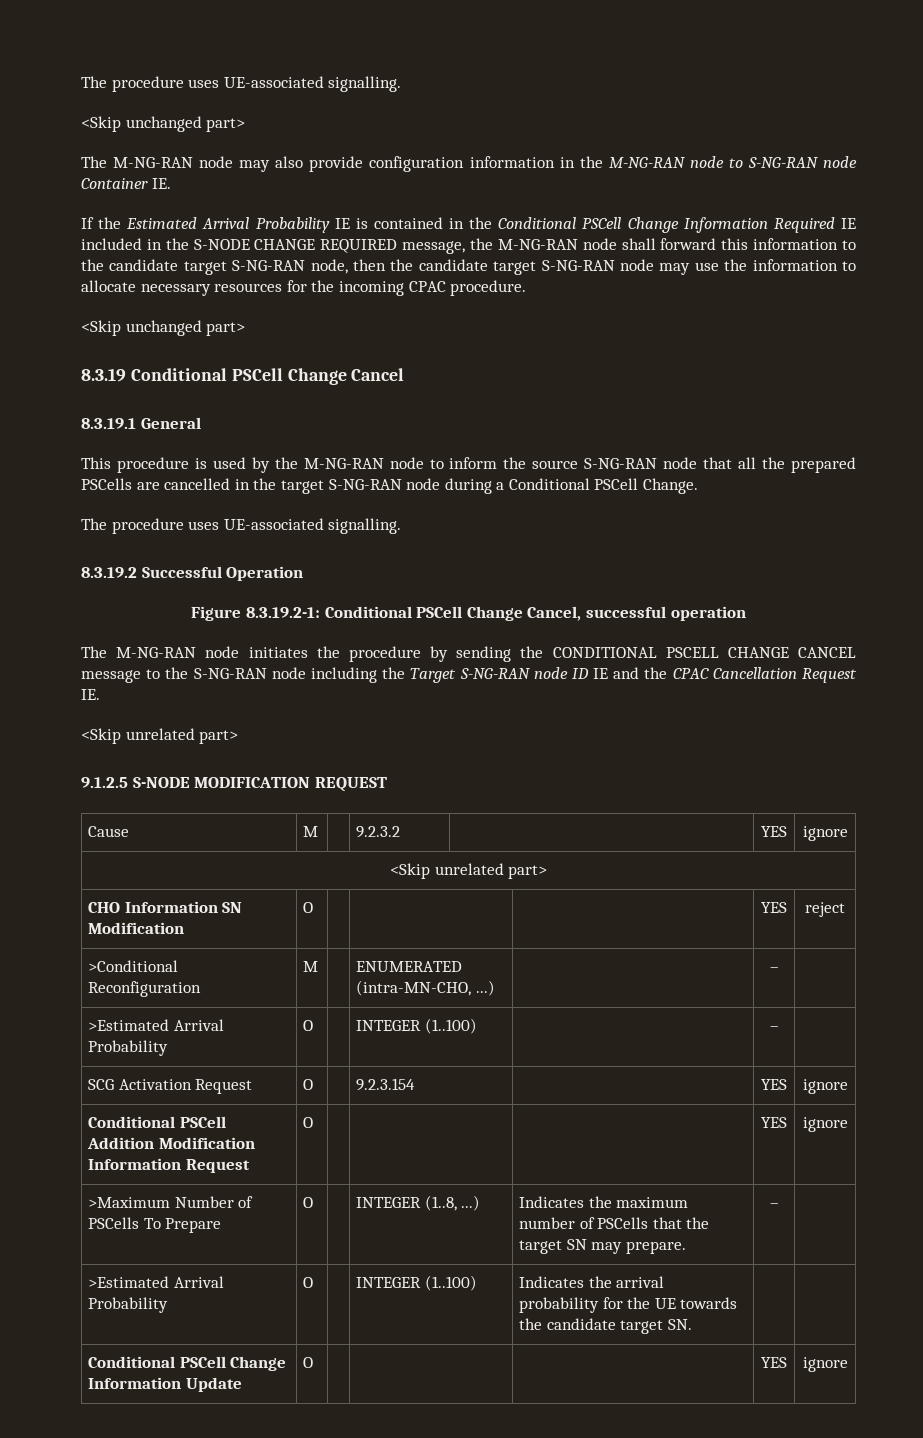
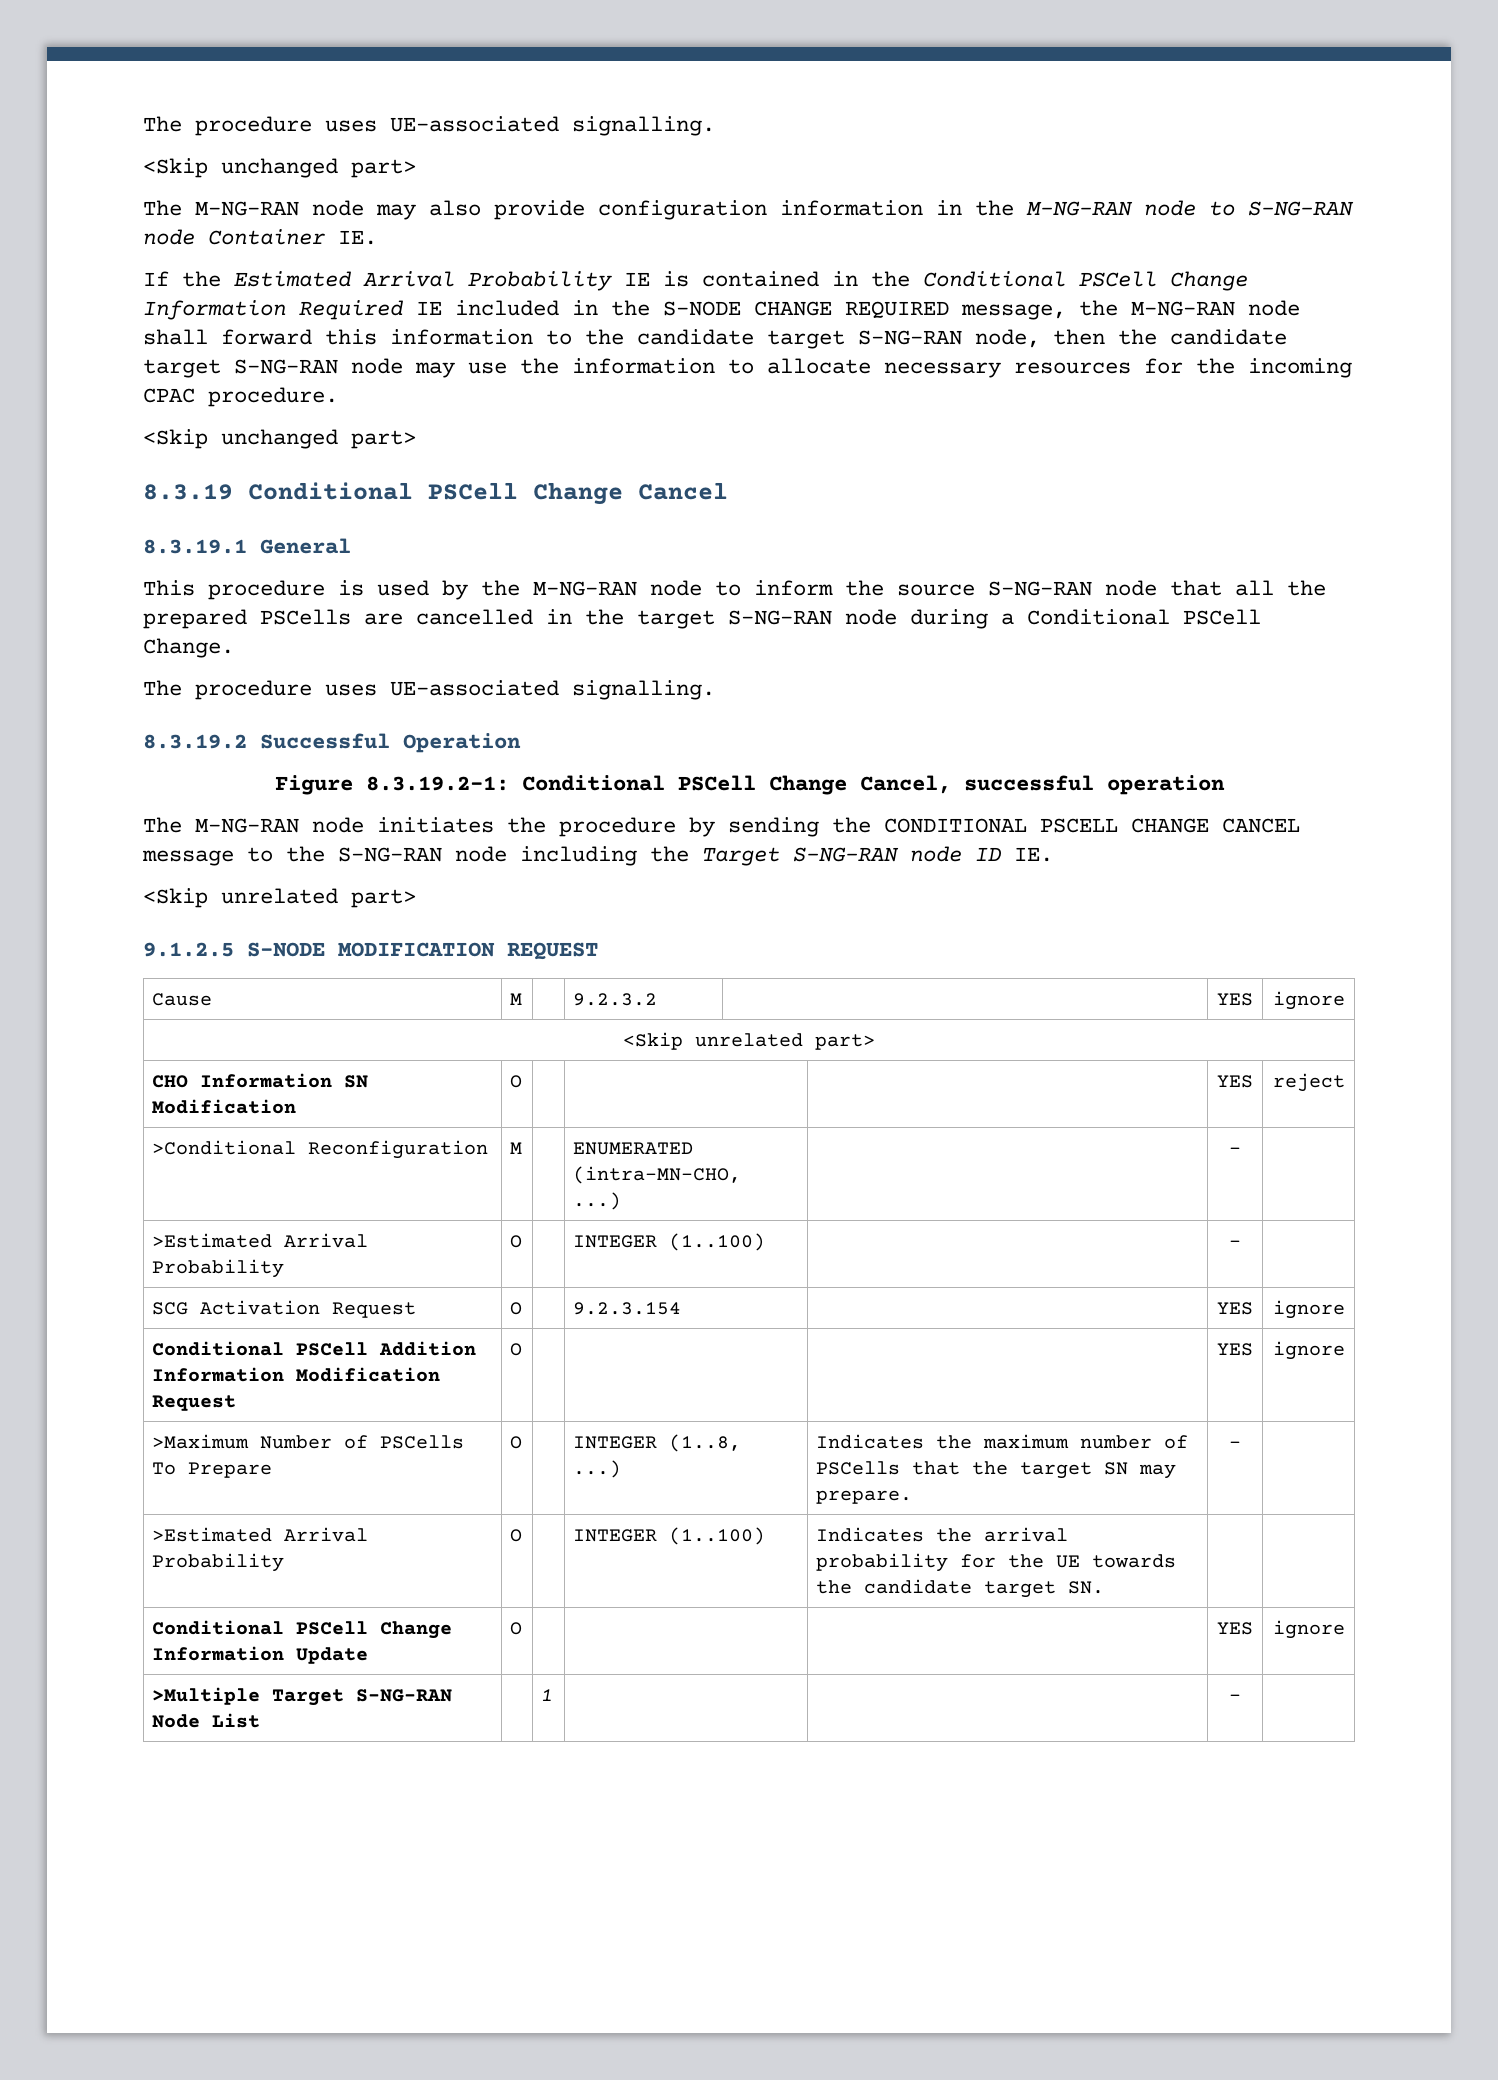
- The M-NG-RAN node initiates the procedure by sending the CONDITIONAL PSCELL CHANGE CANCEL message to the S-NG-RAN node including the Target S-NG-RAN node ID IE and the CPAC Cancellation Request IE.
+ The M-NG-RAN node initiates the procedure by sending the CONDITIONAL PSCELL CHANGE CANCEL message to the S-NG-RAN node including the Target S-NG-RAN node ID IE.
- Conditional PSCell Addition Modification Information Request | O | | | | YES | ignore
+ Conditional PSCell Addition Information Modification Request | O | | | | YES | ignore
+ >Multiple Target S-NG-RAN Node List | | 1 | | | – |

